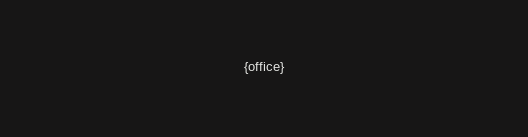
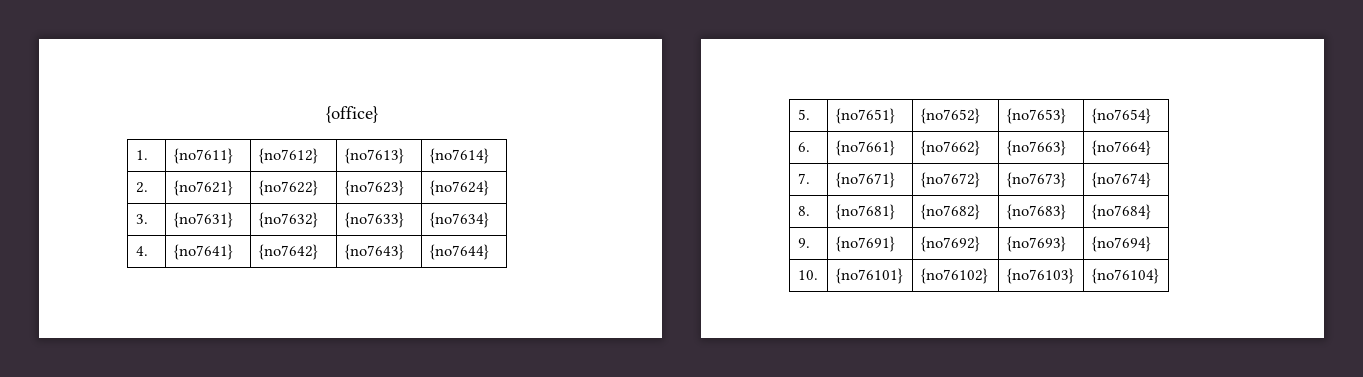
+ 1. | {no7611} | {no7612} | {no7613} | {no7614}
+ 2. | {no7621} | {no7622} | {no7623} | {no7624}
+ 3. | {no7631} | {no7632} | {no7633} | {no7634}
+ 4. | {no7641} | {no7642} | {no7643} | {no7644}
+ 5. | {no7651} | {no7652} | {no7653} | {no7654}
+ 6. | {no7661} | {no7662} | {no7663} | {no7664}
+ 7. | {no7671} | {no7672} | {no7673} | {no7674}
+ 8. | {no7681} | {no7682} | {no7683} | {no7684}
+ 9. | {no7691} | {no7692} | {no7693} | {no7694}
+ 10. | {no76101} | {no76102} | {no76103} | {no76104}

